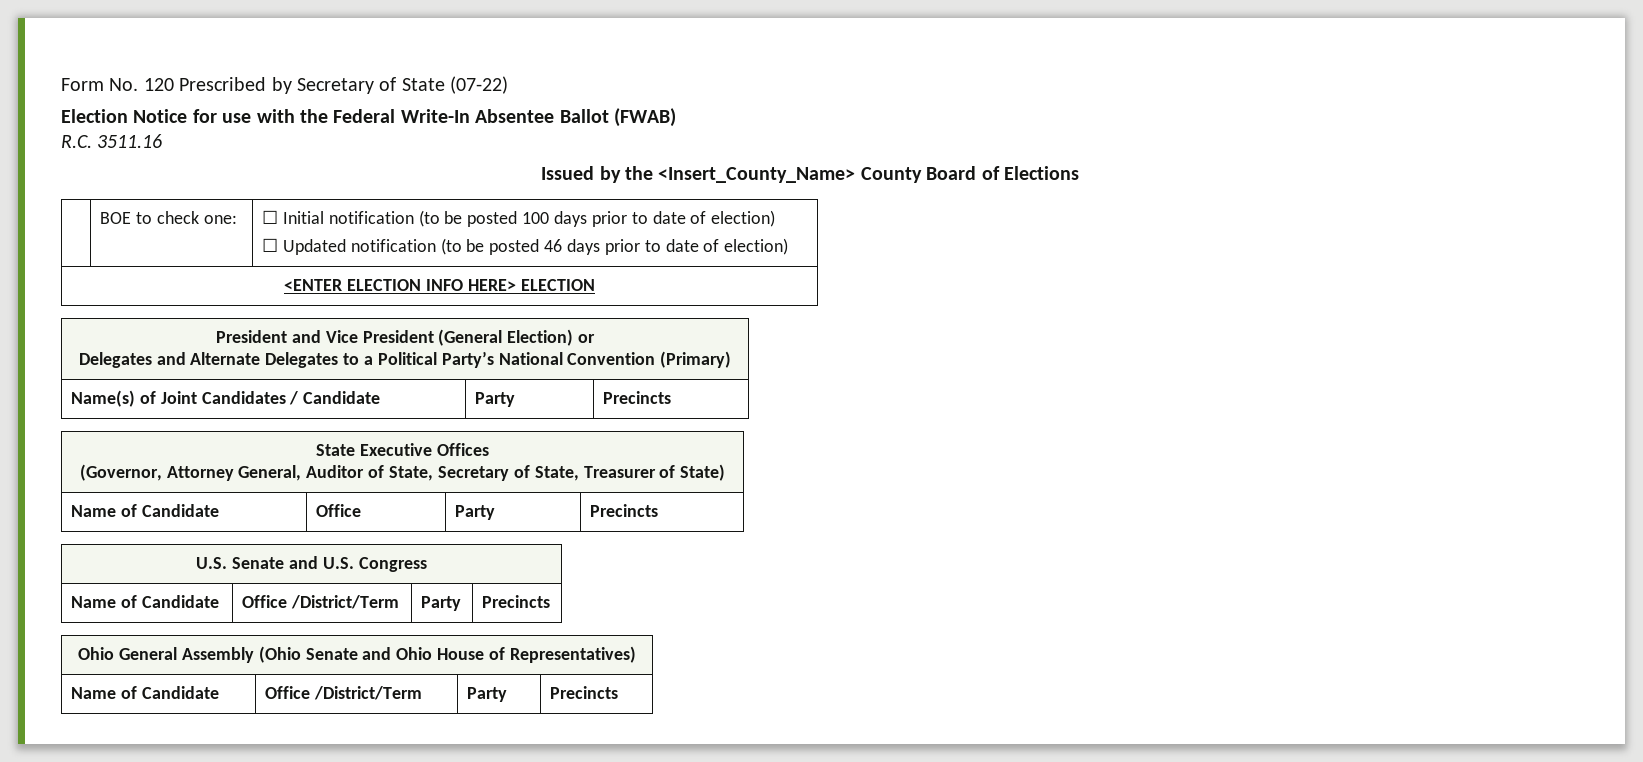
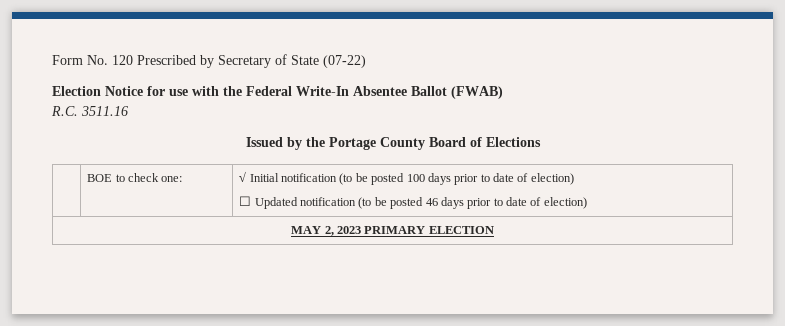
- Issued by the <Insert_County_Name> County Board of Elections
+ Issued by the Portage County Board of Elections
- | BOE to check one: | ☐ Initial notification (to be posted 100 days prior to date of election)
+ | BOE to check one: | √ Initial notification (to be posted 100 days prior to date of election)
- <ENTER ELECTION INFO HERE> ELECTION
- President and Vice President (General Election) or
- Delegates and Alternate Delegates to a Political Party’s National Convention (Primary)
- Name(s) of Joint Candidates / Candidate | Party | Precincts
- State Executive Offices
- (Governor, Attorney General, Auditor of State, Secretary of State, Treasurer of State)
- Name of Candidate | Office | Party | Precincts
- U.S. Senate and U.S. Congress
- Name of Candidate | Office /District/Term | Party | Precincts
- Ohio General Assembly (Ohio Senate and Ohio House of Representatives)
- Name of Candidate | Office /District/Term | Party | Precincts
+ MAY 2, 2023 PRIMARY ELECTION

